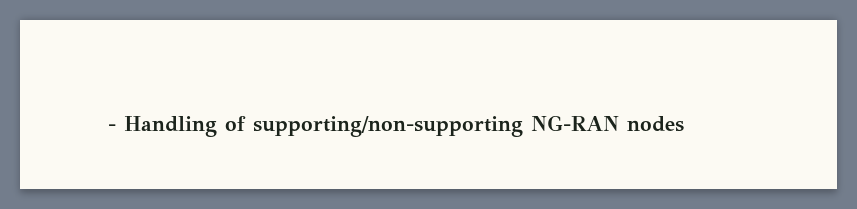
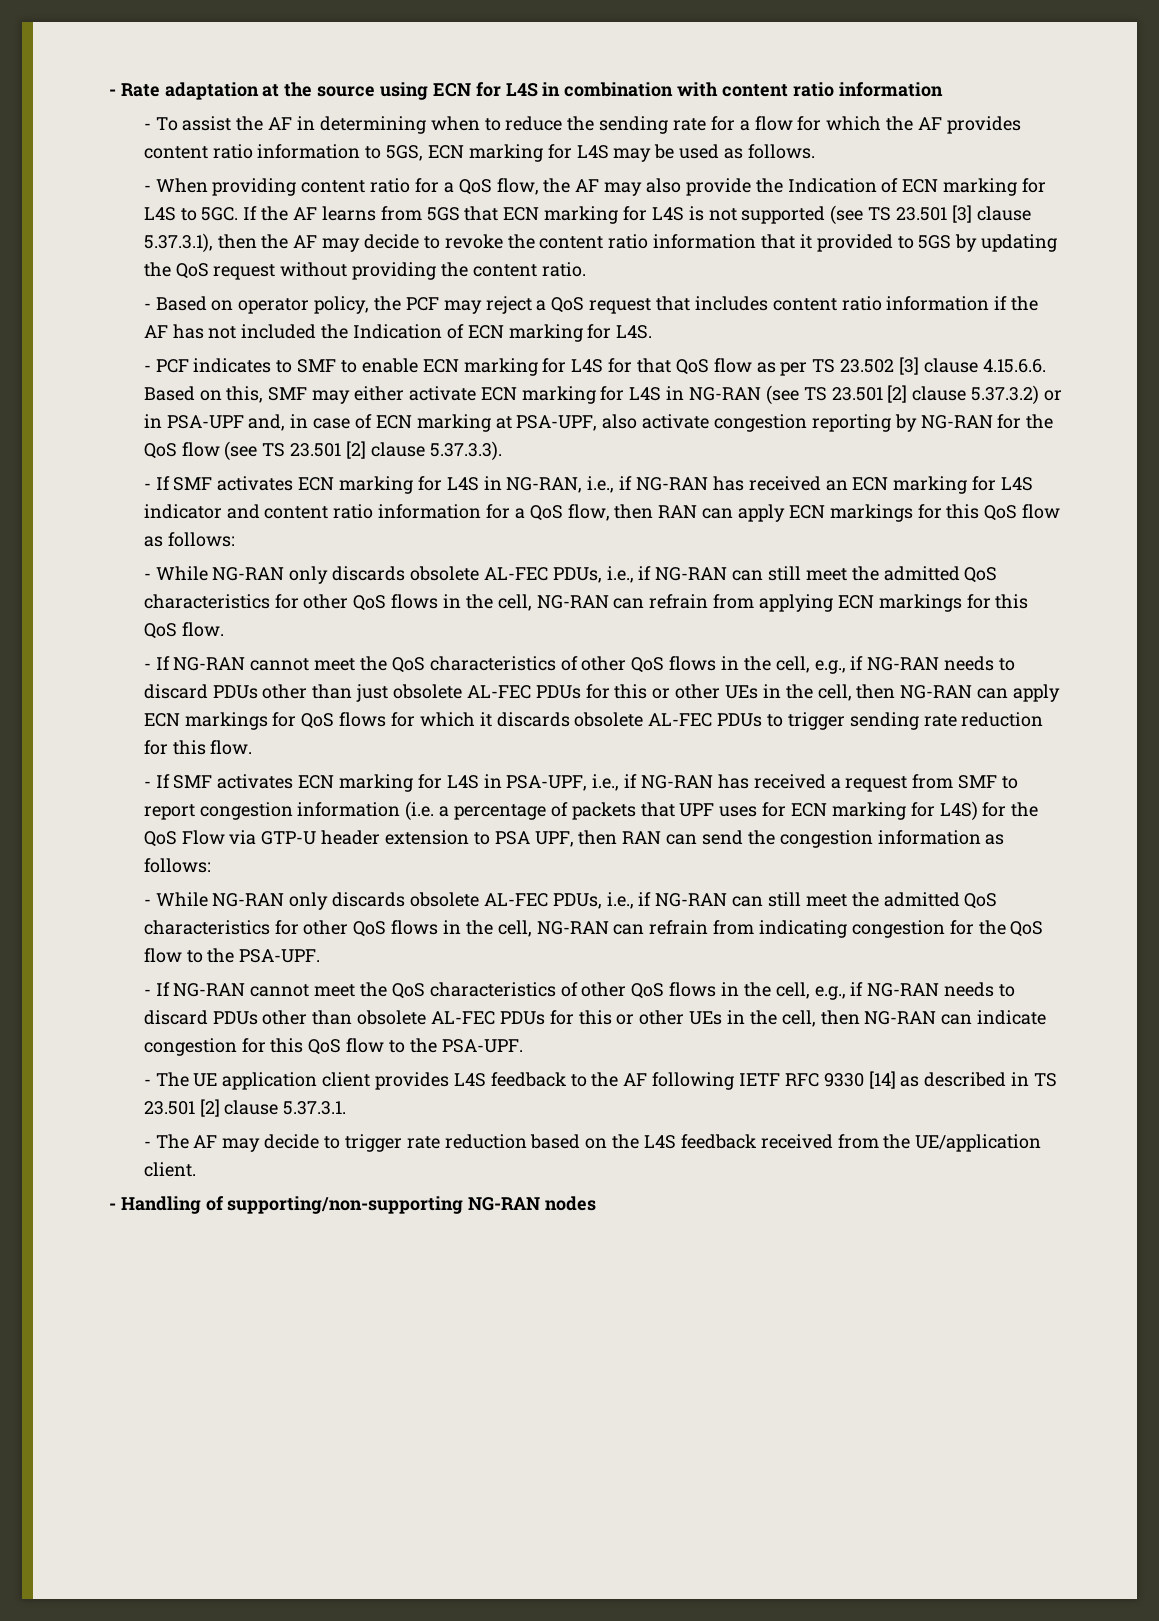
+ - Rate adaptation at the source using ECN for L4S in combination with content ratio information
+ - To assist the AF in determining when to reduce the sending rate for a flow for which the AF provides content ratio information to 5GS, ECN marking for L4S may be used as follows.
+ - When providing content ratio for a QoS flow, the AF may also provide the Indication of ECN marking for L4S to 5GC. If the AF learns from 5GS that ECN marking for L4S is not supported (see TS 23.501 [3] clause 5.37.3.1), then the AF may decide to revoke the content ratio information that it provided to 5GS by updating the QoS request without providing the content ratio.
+ - Based on operator policy, the PCF may reject a QoS request that includes content ratio information if the AF has not included the Indication of ECN marking for L4S.
+ - PCF indicates to SMF to enable ECN marking for L4S for that QoS flow as per TS 23.502 [3] clause 4.15.6.6. Based on this, SMF may either activate ECN marking for L4S in NG-RAN (see TS 23.501 [2] clause 5.37.3.2) or in PSA-UPF and, in case of ECN marking at PSA-UPF, also activate congestion reporting by NG-RAN for the QoS flow (see TS 23.501 [2] clause 5.37.3.3).
+ - If SMF activates ECN marking for L4S in NG-RAN, i.e., if NG-RAN has received an ECN marking for L4S indicator and content ratio information for a QoS flow, then RAN can apply ECN markings for this QoS flow as follows:
+ - While NG-RAN only discards obsolete AL-FEC PDUs, i.e., if NG-RAN can still meet the admitted QoS characteristics for other QoS flows in the cell, NG-RAN can refrain from applying ECN markings for this QoS flow.
+ - If NG-RAN cannot meet the QoS characteristics of other QoS flows in the cell, e.g., if NG-RAN needs to discard PDUs other than just obsolete AL-FEC PDUs for this or other UEs in the cell, then NG-RAN can apply ECN markings for QoS flows for which it discards obsolete AL-FEC PDUs to trigger sending rate reduction for this flow.
+ - If SMF activates ECN marking for L4S in PSA-UPF, i.e., if NG-RAN has received a request from SMF to report congestion information (i.e. a percentage of packets that UPF uses for ECN marking for L4S) for the QoS Flow via GTP-U header extension to PSA UPF, then RAN can send the congestion information as follows:
+ - While NG-RAN only discards obsolete AL-FEC PDUs, i.e., if NG-RAN can still meet the admitted QoS characteristics for other QoS flows in the cell, NG-RAN can refrain from indicating congestion for the QoS flow to the PSA-UPF.
+ - If NG-RAN cannot meet the QoS characteristics of other QoS flows in the cell, e.g., if NG-RAN needs to discard PDUs other than obsolete AL-FEC PDUs for this or other UEs in the cell, then NG-RAN can indicate congestion for this QoS flow to the PSA-UPF.
+ - The UE application client provides L4S feedback to the AF following IETF RFC 9330 [14] as described in TS 23.501 [2] clause 5.37.3.1.
+ - The AF may decide to trigger rate reduction based on the L4S feedback received from the UE/application client.

